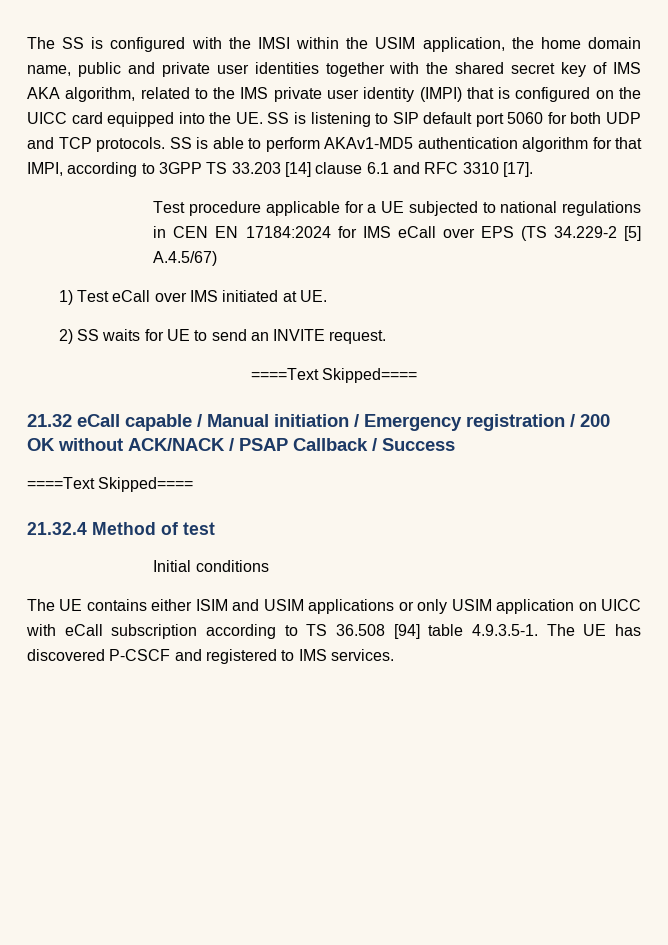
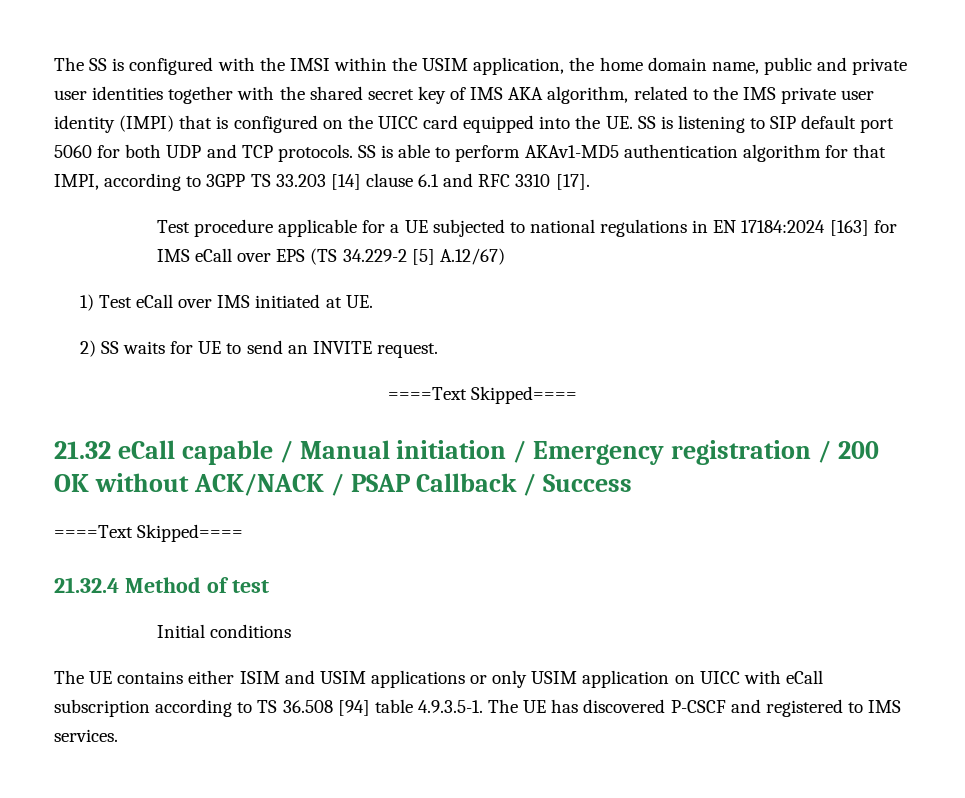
- Test procedure applicable for a UE subjected to national regulations in CEN EN 17184:2024 for IMS eCall over EPS (TS 34.229-2 [5] A.4.5/67)
+ Test procedure applicable for a UE subjected to national regulations in EN 17184:2024 [163] for IMS eCall over EPS (TS 34.229-2 [5] A.12/67)

